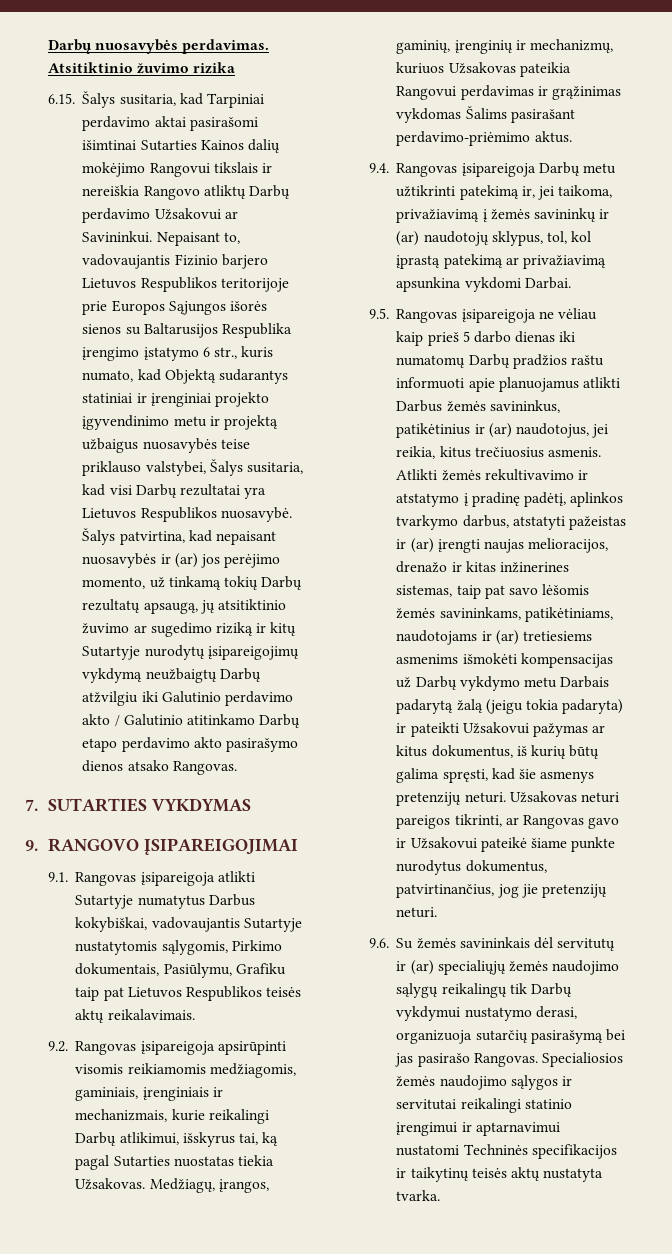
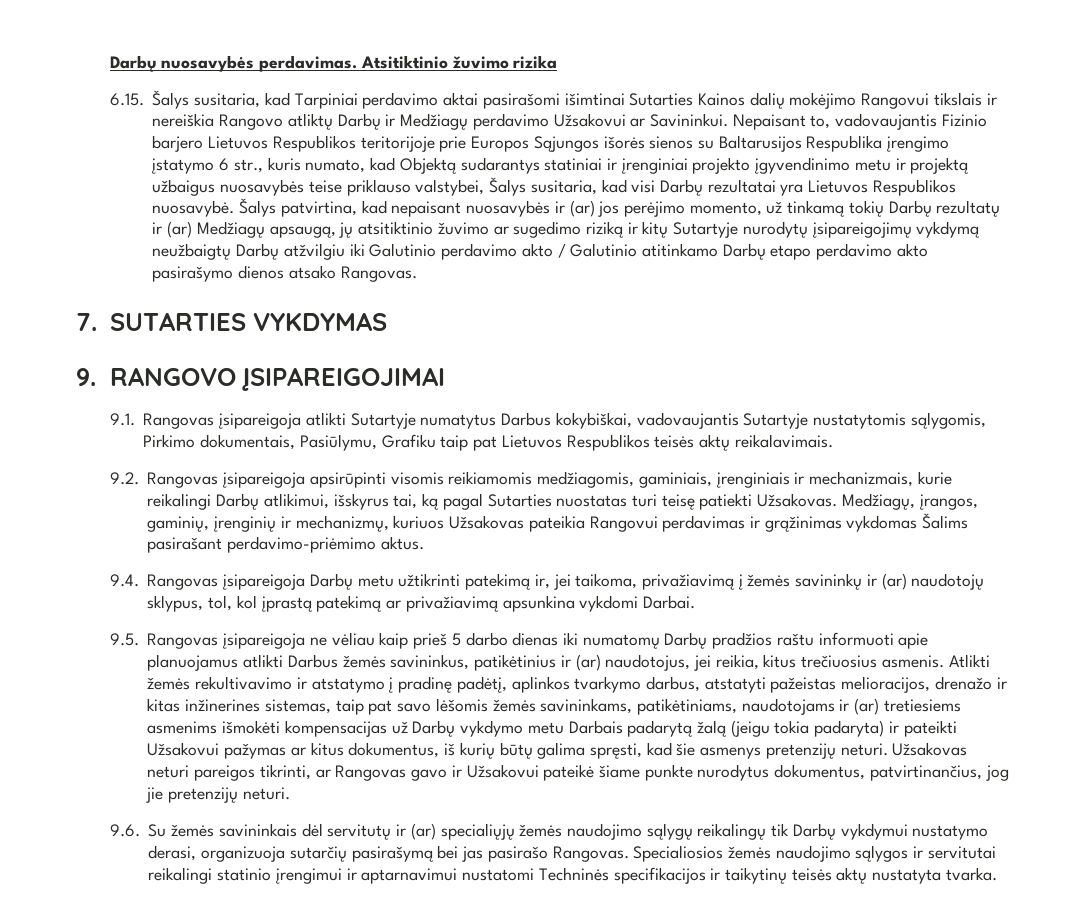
- 6.15. Šalys susitaria, kad Tarpiniai perdavimo aktai pasirašomi išimtinai Sutarties Kainos dalių mokėjimo Rangovui tikslais ir nereiškia Rangovo atliktų Darbų perdavimo Užsakovui ar Savininkui.
+ 6.15. Šalys susitaria, kad Tarpiniai perdavimo aktai pasirašomi išimtinai Sutarties Kainos dalių mokėjimo Rangovui tikslais ir nereiškia Rangovo atliktų Darbų ir Medžiagų perdavimo Užsakovui ar Savininkui.
- Šalys patvirtina, kad nepaisant nuosavybės ir (ar) jos perėjimo momento, už tinkamą tokių Darbų rezultatų apsaugą, jų atsitiktinio žuvimo ar sugedimo riziką ir kitų Sutartyje nurodytų įsipareigojimų vykdymą neužbaigtų Darbų atžvilgiu iki Galutinio perdavimo akto / Galutinio atitinkamo Darbų etapo perdavimo akto pasirašymo dienos atsako Rangovas.
+ Šalys patvirtina, kad nepaisant nuosavybės ir (ar) jos perėjimo momento, už tinkamą tokių Darbų rezultatų ir (ar) Medžiagų apsaugą, jų atsitiktinio žuvimo ar sugedimo riziką ir kitų Sutartyje nurodytų įsipareigojimų vykdymą neužbaigtų Darbų atžvilgiu iki Galutinio perdavimo akto / Galutinio atitinkamo Darbų etapo perdavimo akto pasirašymo dienos atsako Rangovas.
- 9.2. Rangovas įsipareigoja apsirūpinti visomis reikiamomis medžiagomis, gaminiais, įrenginiais ir mechanizmais, kurie reikalingi Darbų atlikimui, išskyrus tai, ką pagal Sutarties nuostatas tiekia Užsakovas.
+ 9.2. Rangovas įsipareigoja apsirūpinti visomis reikiamomis medžiagomis, gaminiais, įrenginiais ir mechanizmais, kurie reikalingi Darbų atlikimui, išskyrus tai, ką pagal Sutarties nuostatas turi teisę patiekti Užsakovas.
- Atlikti žemės rekultivavimo ir atstatymo į pradinę padėtį, aplinkos tvarkymo darbus, atstatyti pažeistas ir (ar) įrengti naujas melioracijos, drenažo ir kitas inžinerines sistemas, taip pat savo lėšomis žemės savininkams, patikėtiniams, naudotojams ir (ar) tretiesiems asmenims išmokėti kompensacijas už Darbų vykdymo metu Darbais padarytą žalą (jeigu tokia padaryta) ir pateikti Užsakovui pažymas ar kitus dokumentus, iš kurių būtų galima spręsti, kad šie asmenys pretenzijų neturi.
+ Atlikti žemės rekultivavimo ir atstatymo į pradinę padėtį, aplinkos tvarkymo darbus, atstatyti pažeistas melioracijos, drenažo ir kitas inžinerines sistemas, taip pat savo lėšomis žemės savininkams, patikėtiniams, naudotojams ir (ar) tretiesiems asmenims išmokėti kompensacijas už Darbų vykdymo metu Darbais padarytą žalą (jeigu tokia padaryta) ir pateikti Užsakovui pažymas ar kitus dokumentus, iš kurių būtų galima spręsti, kad šie asmenys pretenzijų neturi.

